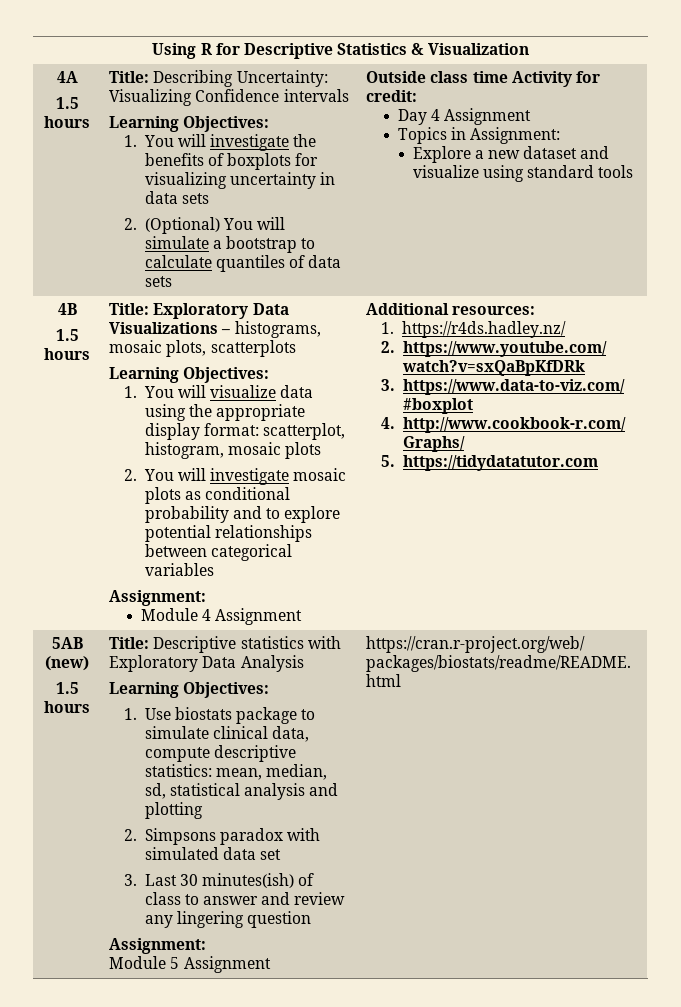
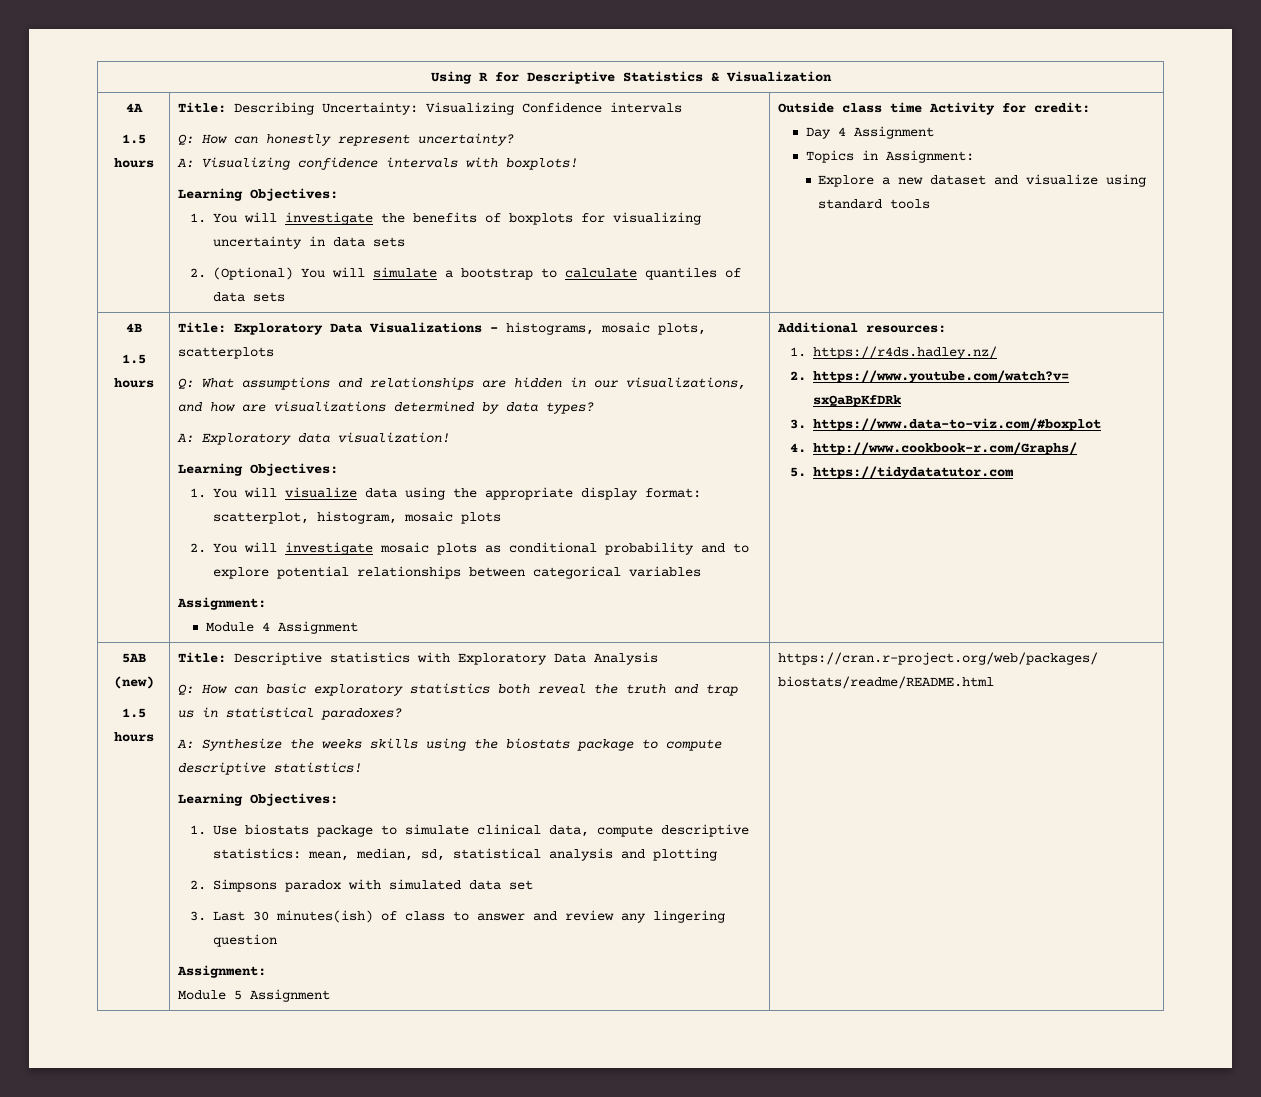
+ Q: How can honestly represent uncertainty?
+ A: Visualizing confidence intervals with boxplots!
+ Q: What assumptions and relationships are hidden in our visualizations, and how are visualizations determined by data types?
+ A: Exploratory data visualization!
+ Q: How can basic exploratory statistics both reveal the truth and trap us in statistical paradoxes?
+ A: Synthesize the weeks skills using the biostats package to compute descriptive statistics!

